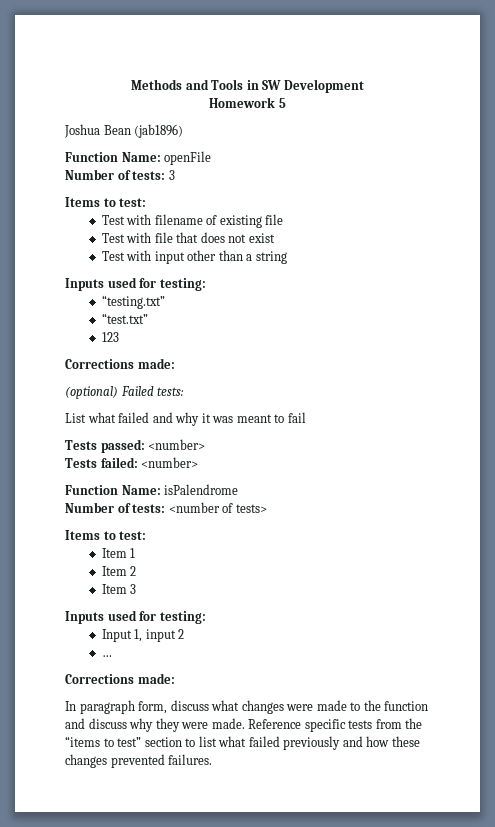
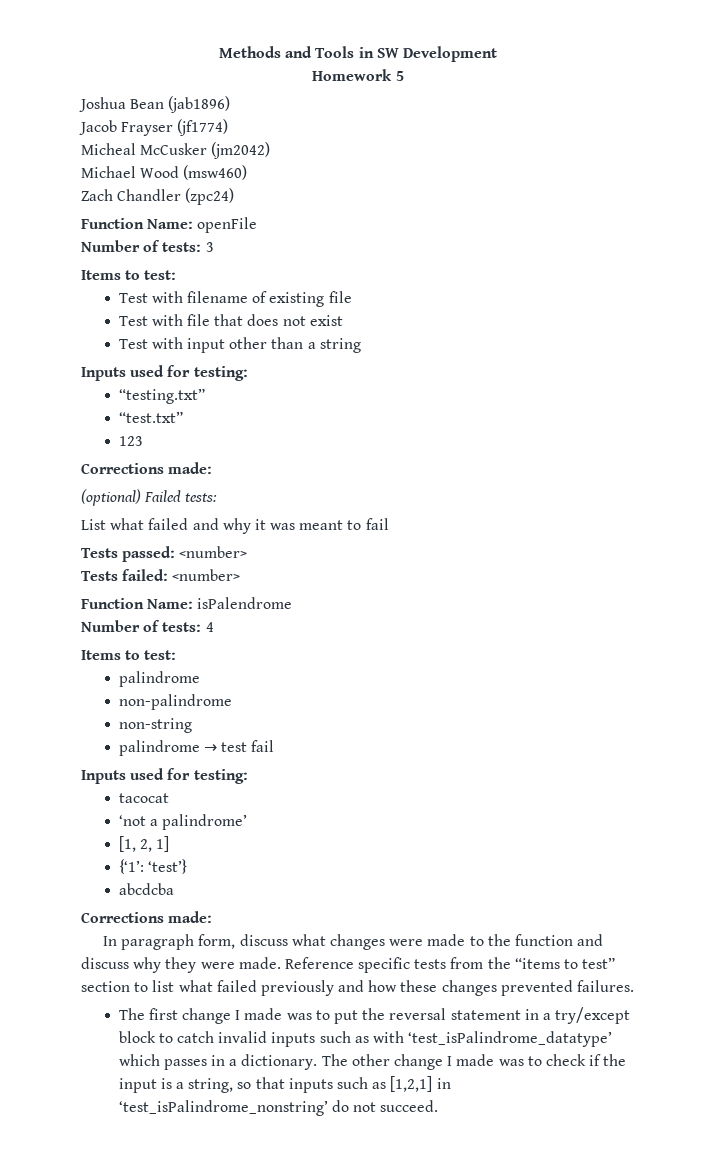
+ Jacob Frayser (jf1774)
+ Micheal McCusker (jm2042)
+ Michael Wood (msw460)
+ Zach Chandler (zpc24)
- Number of tests: <number of tests>
+ Number of tests: 4
  Items to test:
- Item 1
- Item 2
- Item 3
+ palindrome
+ non-palindrome
+ non-string
+ palindrome → test fail
  Inputs used for testing:
- Input 1, input 2
- …
+ tacocat
+ ‘not a palindrome’
+ [1, 2, 1]
+ {‘1’: ‘test’}
+ abcdcba
+ The first change I made was to put the reversal statement in a try/except block to catch invalid inputs such as with ‘test_isPalindrome_datatype’ which passes in a dictionary. The other change I made was to check if the input is a string, so that inputs such as [1,2,1] in ‘test_isPalindrome_nonstring’ do not succeed.

